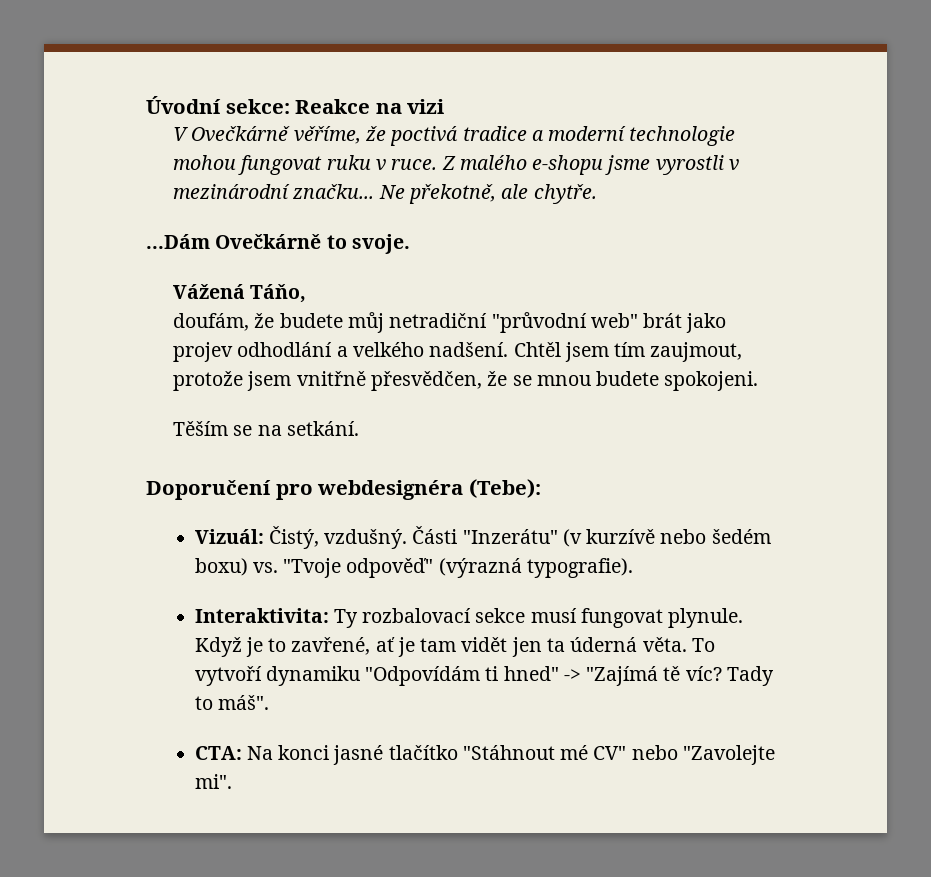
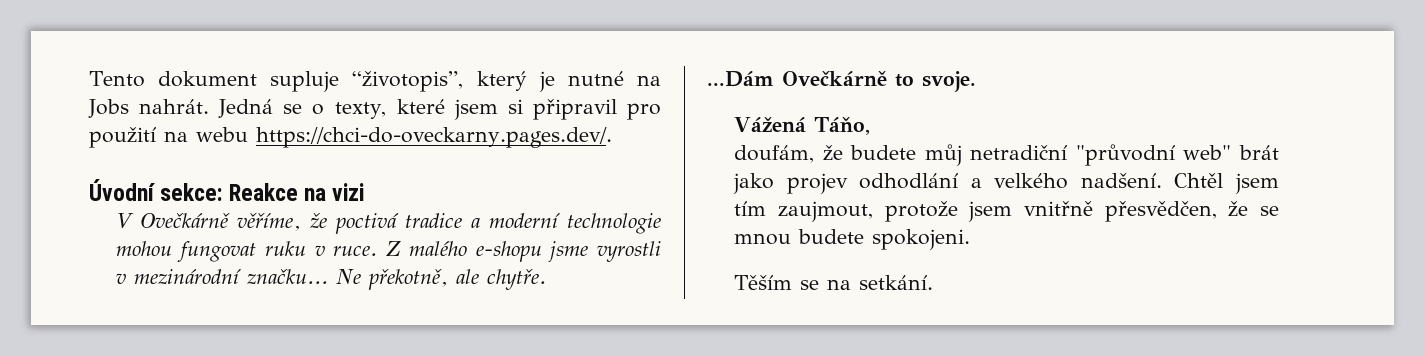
+ Tento dokument supluje “životopis”, který je nutné na Jobs nahrát. Jedná se o texty, které jsem si připravil pro použití na webu https://chci-do-oveckarny.pages.dev/.
- Doporučení pro webdesignéra (Tebe):
- Vizuál: Čistý, vzdušný. Části "Inzerátu" (v kurzívě nebo šedém boxu) vs. "Tvoje odpověď" (výrazná typografie).
- Interaktivita: Ty rozbalovací sekce musí fungovat plynule. Když je to zavřené, ať je tam vidět jen ta úderná věta. To vytvoří dynamiku "Odpovídám ti hned" -> "Zajímá tě víc? Tady to máš".
- CTA: Na konci jasné tlačítko "Stáhnout mé CV" nebo "Zavolejte mi".

